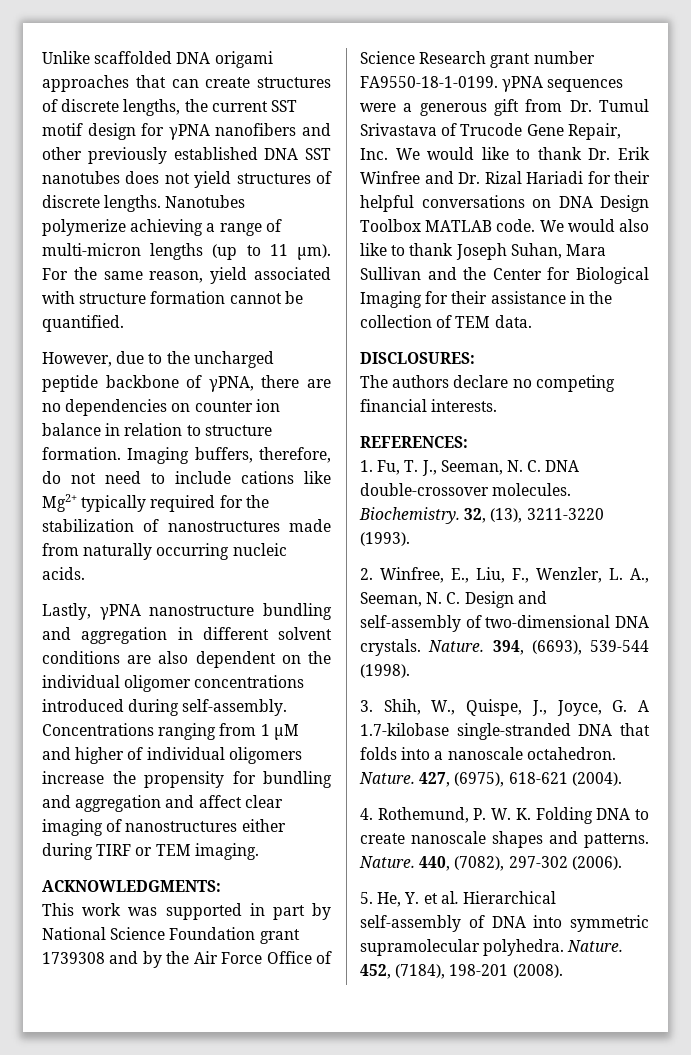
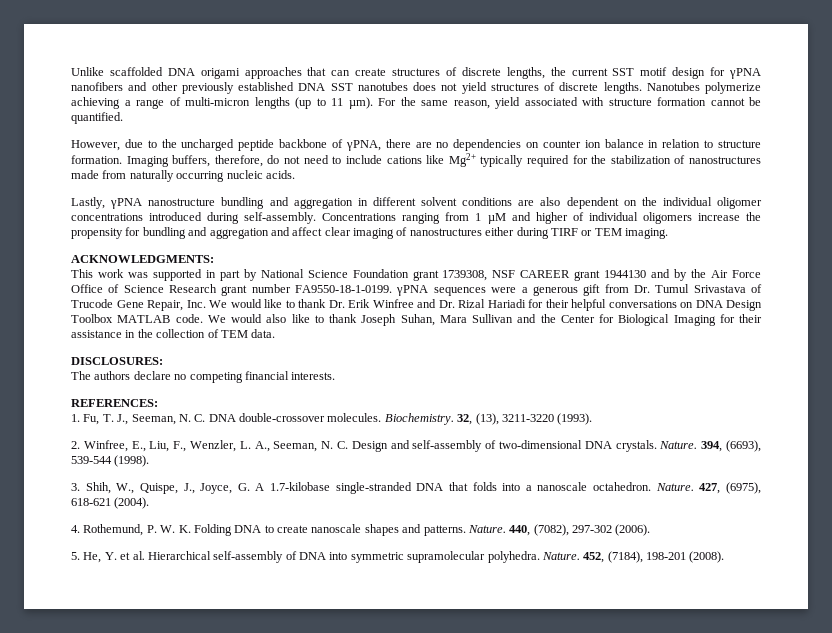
- This work was supported in part by National Science Foundation grant 1739308 and by the Air Force Office of Science Research grant number FA9550-18-1-0199. γPNA sequences were a generous gift from Dr. Tumul Srivastava of Trucode Gene Repair, Inc. We would like to thank Dr. Erik Winfree and Dr. Rizal Hariadi for their helpful conversations on DNA Design Toolbox MATLAB code.
+ This work was supported in part by National Science Foundation grant 1739308, NSF CAREER grant 1944130 and by the Air Force Office of Science Research grant number FA9550-18-1-0199. γPNA sequences were a generous gift from Dr. Tumul Srivastava of Trucode Gene Repair, Inc. We would like to thank Dr. Erik Winfree and Dr. Rizal Hariadi for their helpful conversations on DNA Design Toolbox MATLAB code.

